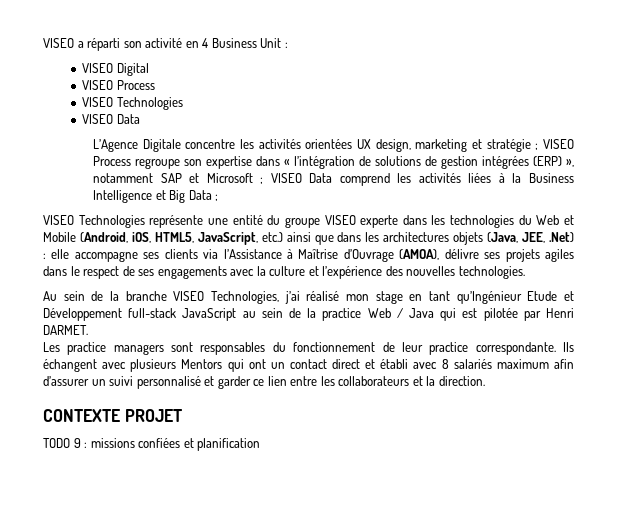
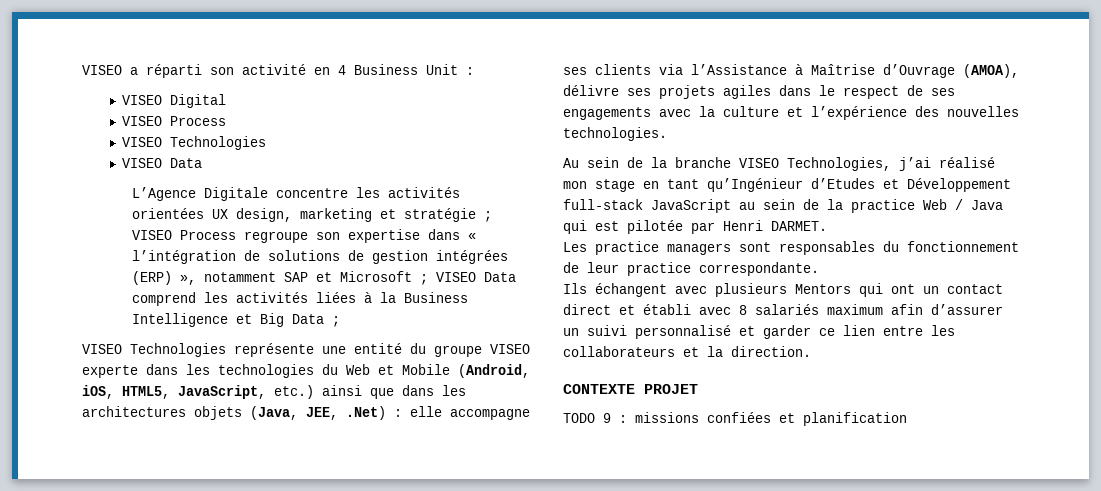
- Au sein de la branche VISEO Technologies, j’ai réalisé mon stage en tant qu’Ingénieur Etude et Développement full-stack JavaScript au sein de la practice Web / Java qui est pilotée par Henri DARMET.
+ Au sein de la branche VISEO Technologies, j’ai réalisé mon stage en tant qu’Ingénieur d’Etudes et Développement full-stack JavaScript au sein de la practice Web / Java qui est pilotée par Henri DARMET.
- Les practice managers sont responsables du fonctionnement de leur practice correspondante. Ils échangent avec plusieurs Mentors qui ont un contact direct et établi avec 8 salariés maximum afin d’assurer un suivi personnalisé et garder ce lien entre les collaborateurs et la direction.
+ Les practice managers sont responsables du fonctionnement de leur practice correspondante.
+ Ils échangent avec plusieurs Mentors qui ont un contact direct et établi avec 8 salariés maximum afin d’assurer un suivi personnalisé et garder ce lien entre les collaborateurs et la direction.

